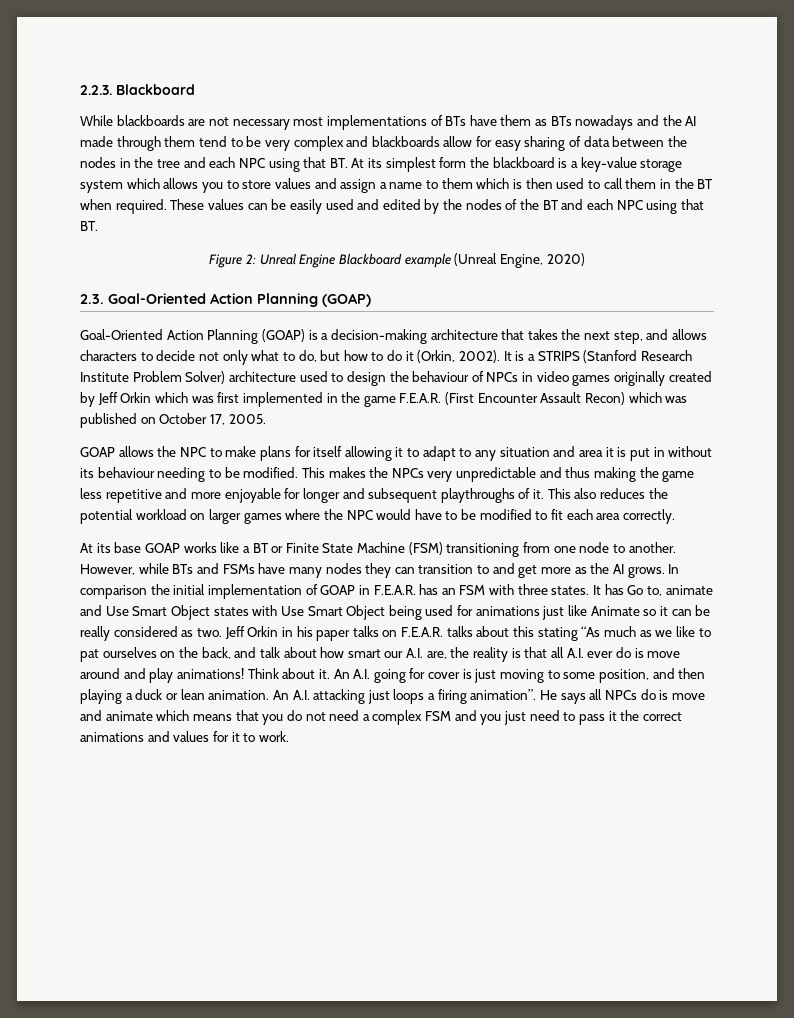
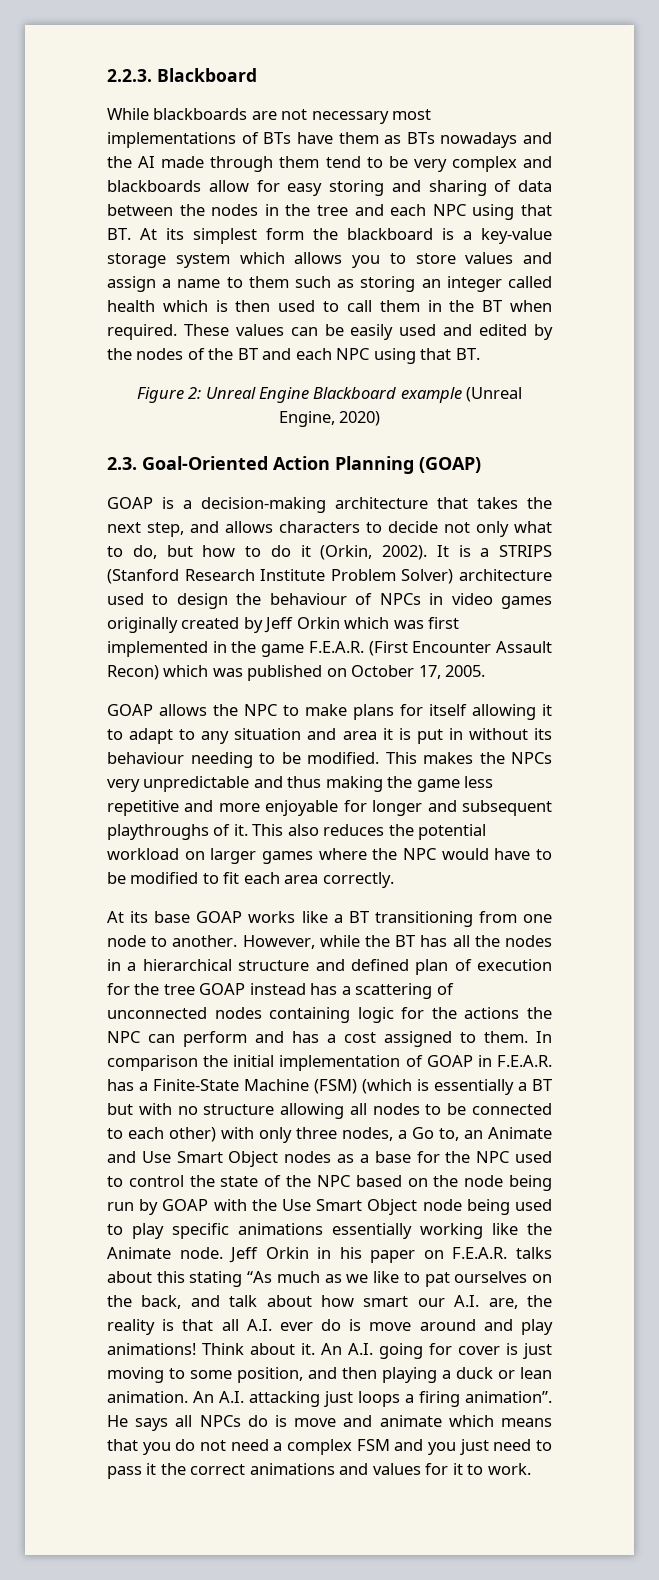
- While blackboards are not necessary most implementations of BTs have them as BTs nowadays and the AI made through them tend to be very complex and blackboards allow for easy sharing of data between the nodes in the tree and each NPC using that BT. At its simplest form the blackboard is a key-value storage system which allows you to store values and assign a name to them which is then used to call them in the BT when required.
+ While blackboards are not necessary most implementations of BTs have them as BTs nowadays and the AI made through them tend to be very complex and blackboards allow for easy storing and sharing of data between the nodes in the tree and each NPC using that BT. At its simplest form the blackboard is a key-value storage system which allows you to store values and assign a name to them such as storing an integer called health which is then used to call them in the BT when required.
- Goal-Oriented Action Planning (GOAP) is a decision-making architecture that takes the next step, and allows characters to decide not only what to do, but how to do it (Orkin, 2002).
+ GOAP is a decision-making architecture that takes the next step, and allows characters to decide not only what to do, but how to do it (Orkin, 2002).
- At its base GOAP works like a BT or Finite State Machine (FSM) transitioning from one node to another.
+ At its base GOAP works like a BT transitioning from one node to another.
- However, while BTs and FSMs have many nodes they can transition to and get more as the AI grows.
+ However, while the BT has all the nodes in a hierarchical structure and defined plan of execution for the tree GOAP instead has a scattering of unconnected nodes containing logic for the actions the NPC can perform and has a cost assigned to them.
- In comparison the initial implementation of GOAP in F.E.A.R. has an FSM with three states. It has Go to, animate and Use Smart Object states with Use Smart Object being used for animations just like Animate so it can be really considered as two.
+ In comparison the initial implementation of GOAP in F.E.A.R. has a Finite-State Machine (FSM) (which is essentially a BT but with no structure allowing all nodes to be connected to each other) with only three nodes, a Go to, an Animate and Use Smart Object nodes as a base for the NPC used to control the state of the NPC based on the node being run by GOAP with the Use Smart Object node being used to play specific animations essentially working like the Animate node.
- Jeff Orkin in his paper talks on F.E.A.R. talks about this stating “As much as we like to pat ourselves on the back, and talk about how smart our A.I. are, the reality is that all A.I. ever do is move around and play animations!
+ Jeff Orkin in his paper on F.E.A.R. talks about this stating “As much as we like to pat ourselves on the back, and talk about how smart our A.I. are, the reality is that all A.I. ever do is move around and play animations!

